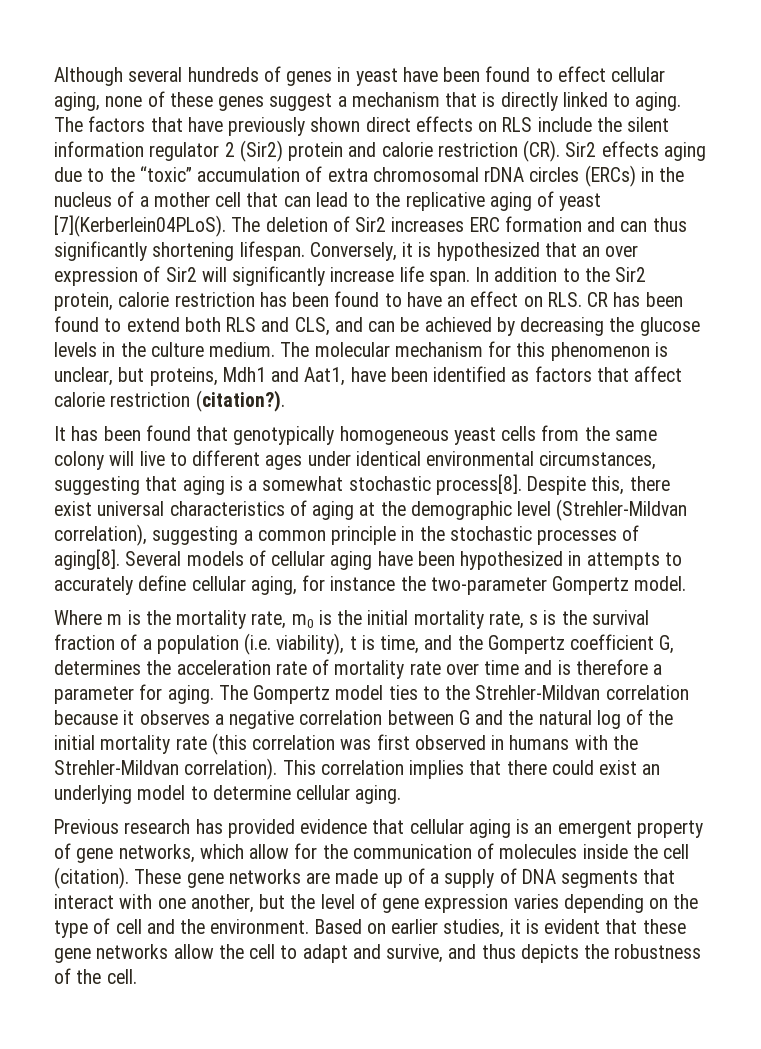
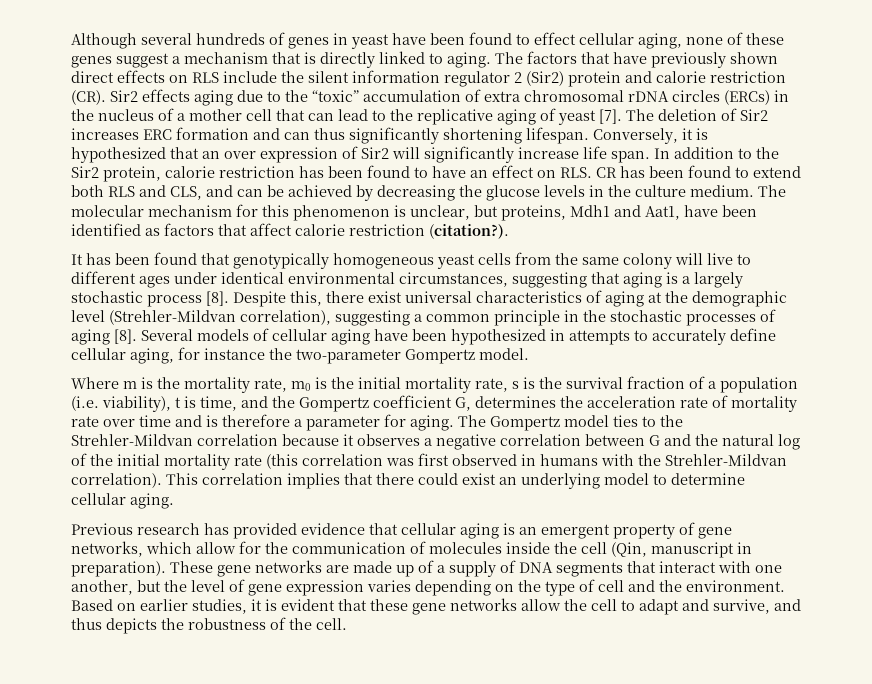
- The factors that have previously shown direct effects on RLS include the silent information regulator 2 (Sir2) protein and calorie restriction (CR). Sir2 effects aging due to the “toxic” accumulation of extra chromosomal rDNA circles (ERCs) in the nucleus of a mother cell that can lead to the replicative aging of yeast [7](Kerberlein04PLoS).
+ The factors that have previously shown direct effects on RLS include the silent information regulator 2 (Sir2) protein and calorie restriction (CR). Sir2 effects aging due to the “toxic” accumulation of extra chromosomal rDNA circles (ERCs) in the nucleus of a mother cell that can lead to the replicative aging of yeast [7].
- It has been found that genotypically homogeneous yeast cells from the same colony will live to different ages under identical environmental circumstances, suggesting that aging is a somewhat stochastic process[8].
+ It has been found that genotypically homogeneous yeast cells from the same colony will live to different ages under identical environmental circumstances, suggesting that aging is a largely stochastic process [8].
- Despite this, there exist universal characteristics of aging at the demographic level (Strehler-Mildvan correlation), suggesting a common principle in the stochastic processes of aging[8].
+ Despite this, there exist universal characteristics of aging at the demographic level (Strehler-Mildvan correlation), suggesting a common principle in the stochastic processes of aging [8].
- Previous research has provided evidence that cellular aging is an emergent property of gene networks, which allow for the communication of molecules inside the cell (citation).
+ Previous research has provided evidence that cellular aging is an emergent property of gene networks, which allow for the communication of molecules inside the cell (Qin, manuscript in preparation).

